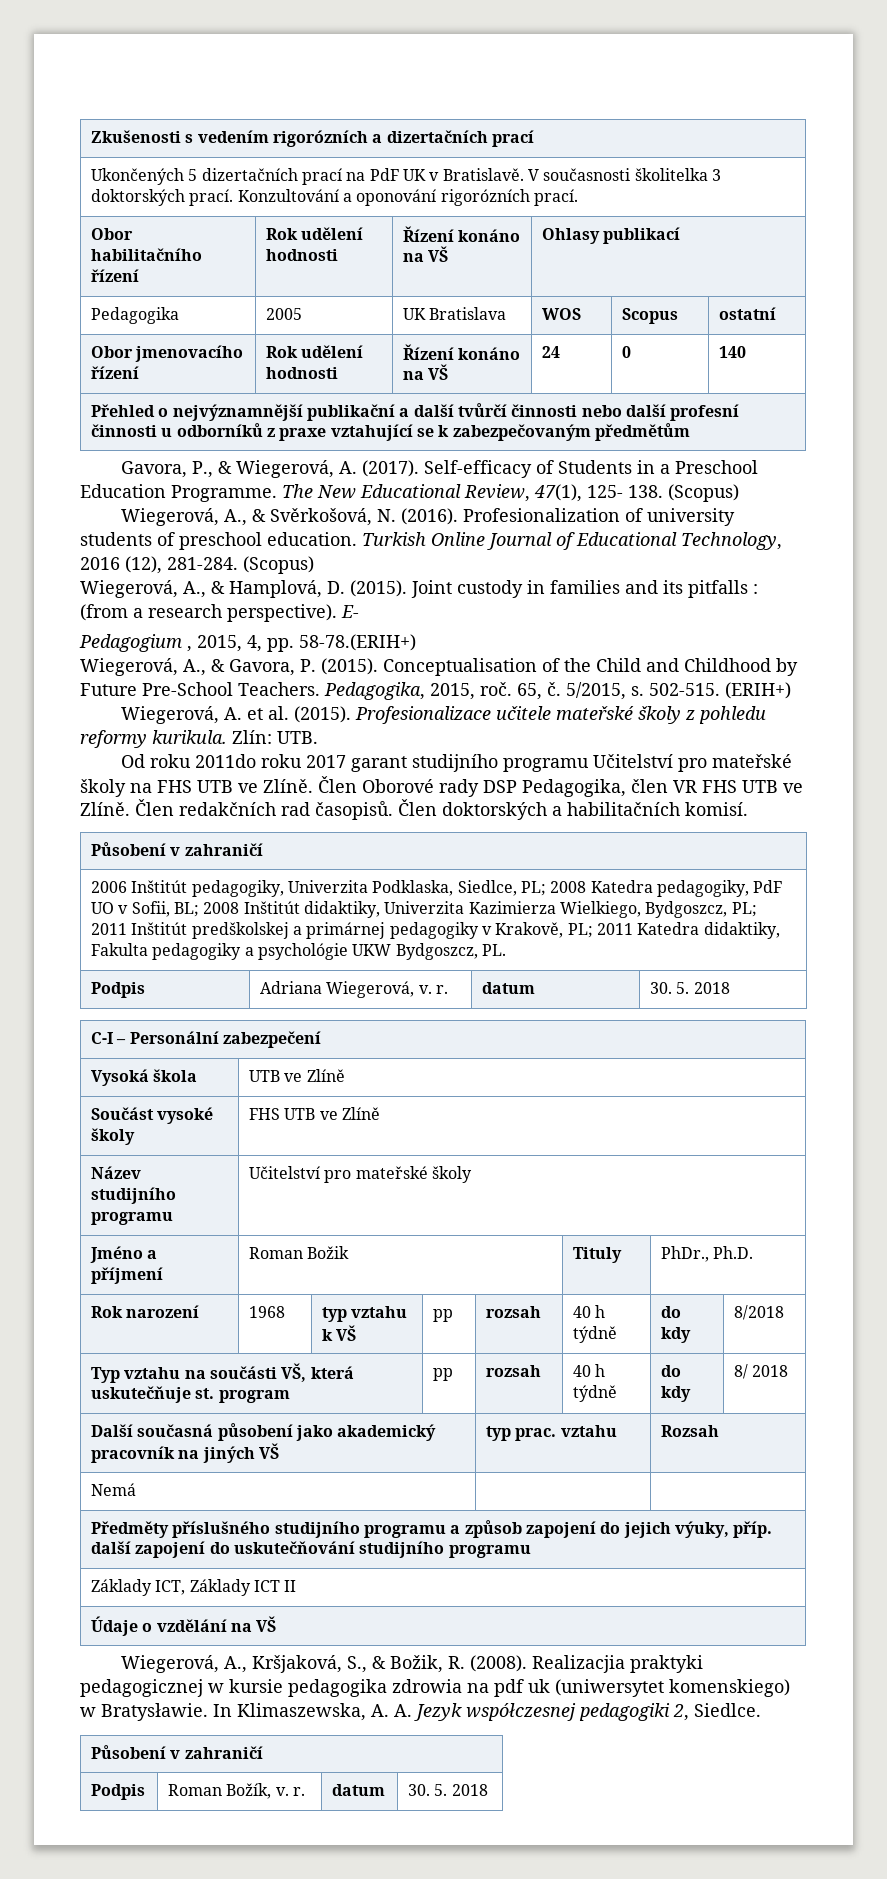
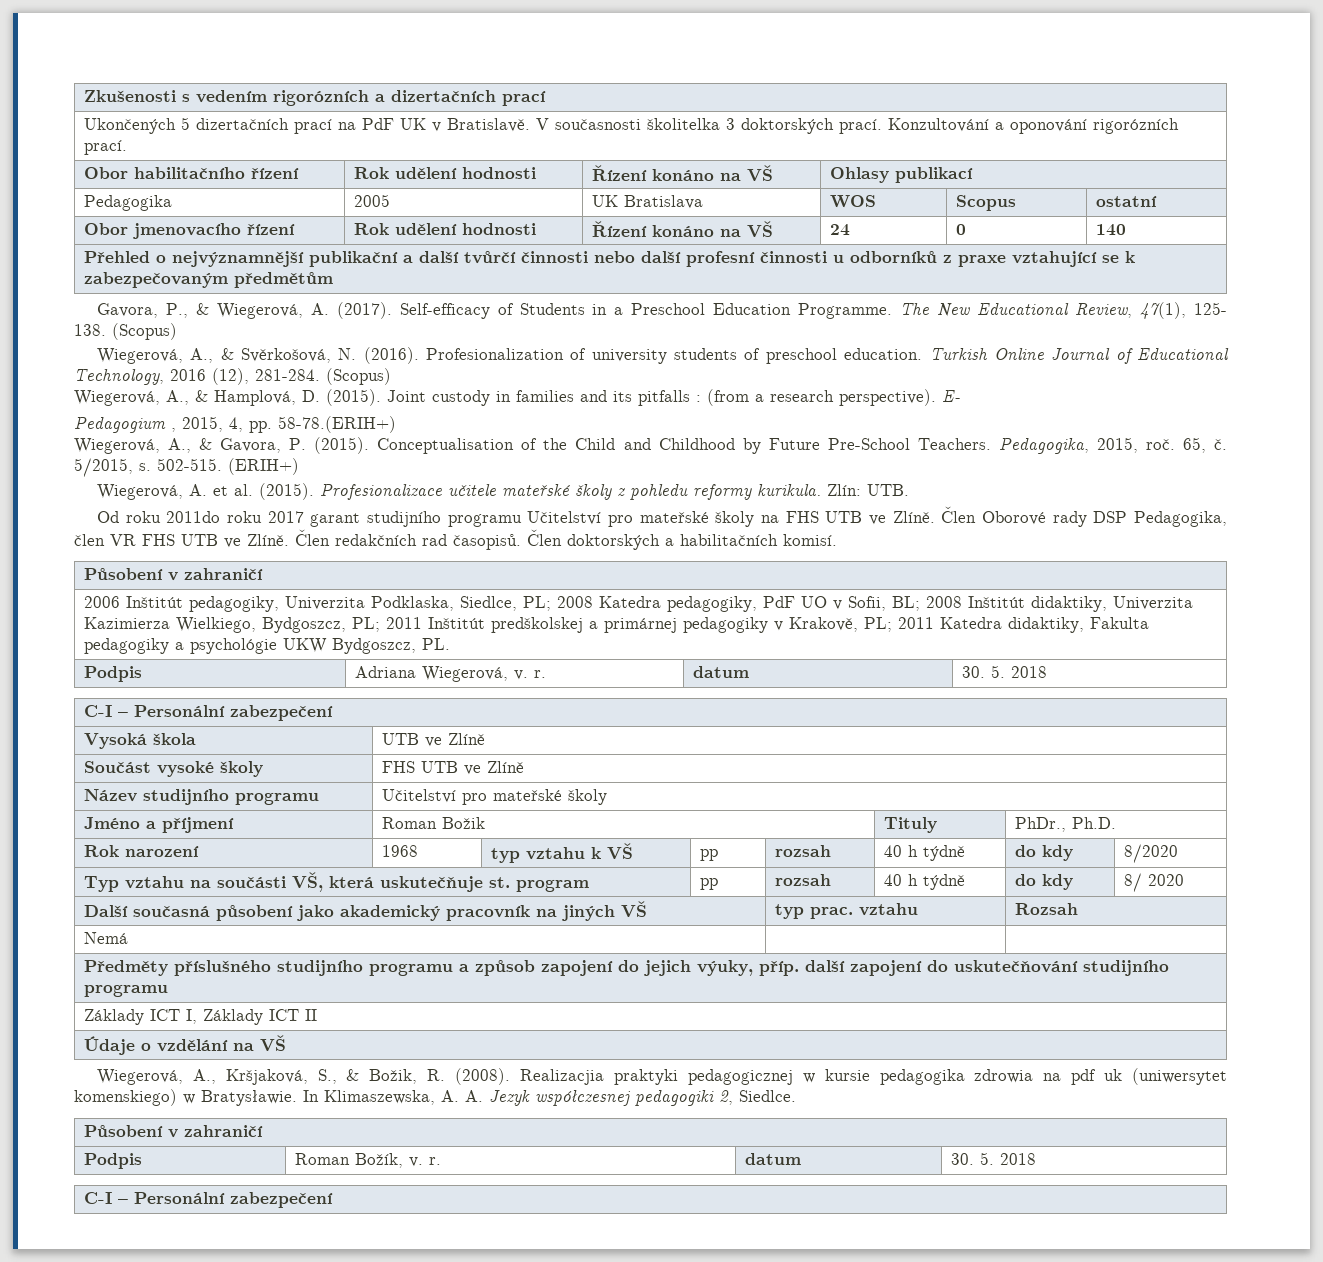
- Rok narození | 1968 | typ vztahu k VŠ | pp | rozsah | 40 h týdně | do kdy | 8/2018
+ Rok narození | 1968 | typ vztahu k VŠ | pp | rozsah | 40 h týdně | do kdy | 8/2020
- Typ vztahu na součásti VŠ, která uskutečňuje st. program | pp | rozsah | 40 h týdně | do kdy | 8/ 2018
+ Typ vztahu na součásti VŠ, která uskutečňuje st. program | pp | rozsah | 40 h týdně | do kdy | 8/ 2020
- Základy ICT, Základy ICT II
+ Základy ICT I, Základy ICT II
  Podpis | Roman Božík, v. r. | datum | 30. 5. 2018
+ C-I – Personální zabezpečení

